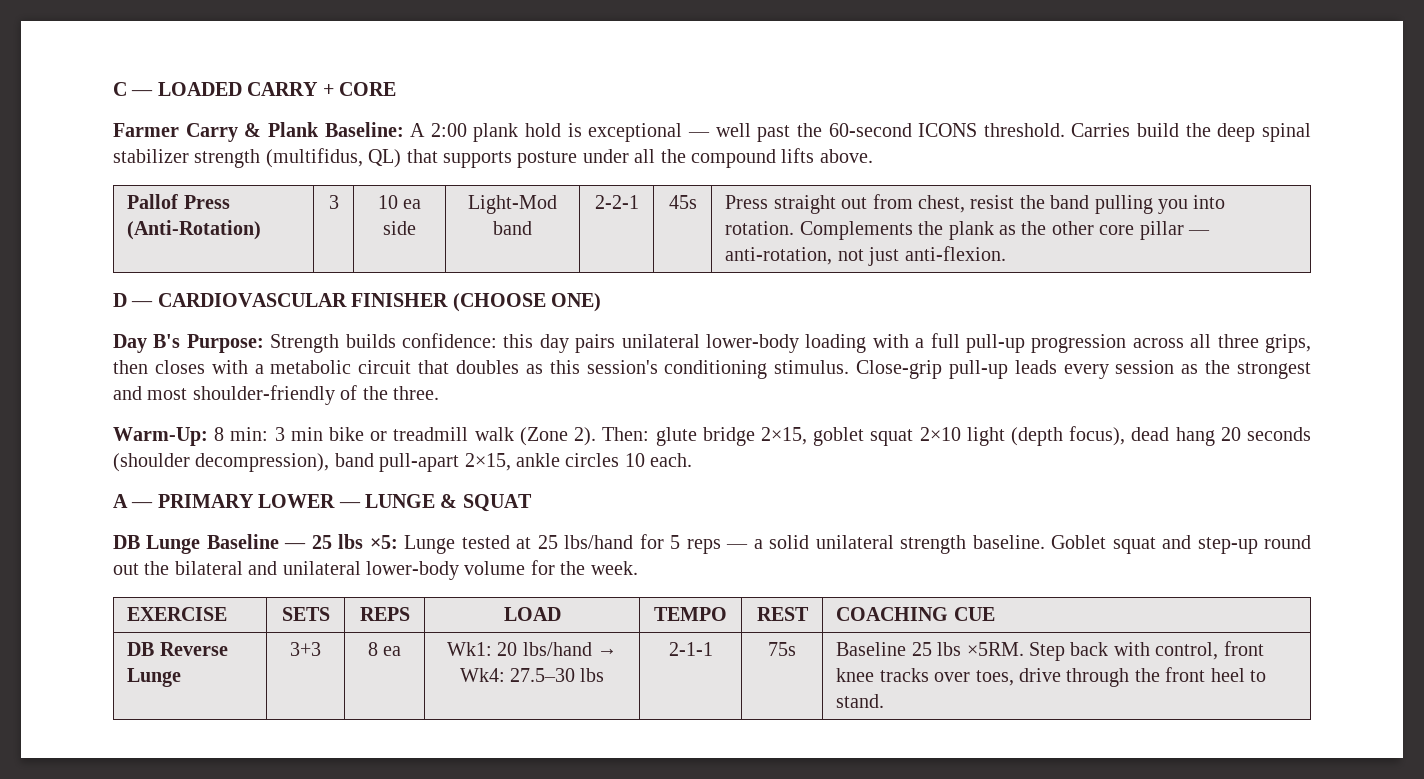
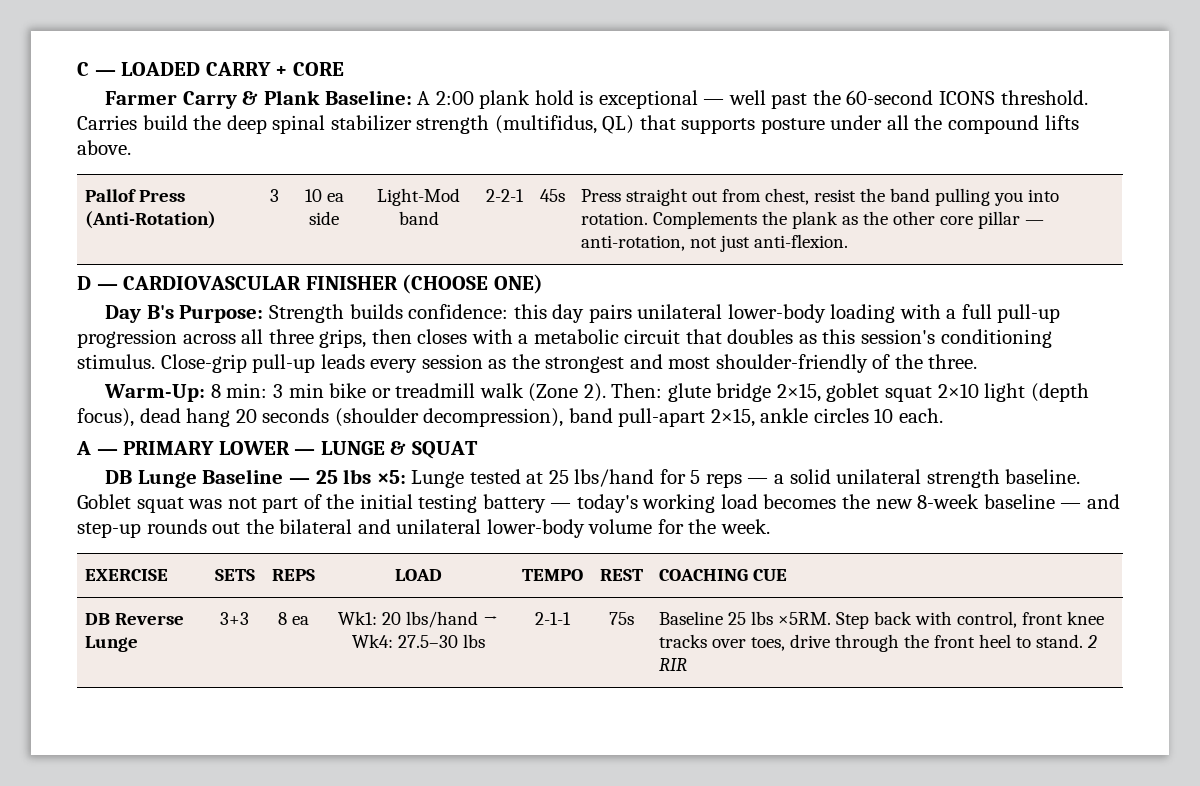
- Goblet squat and step-up round out the bilateral and unilateral lower-body volume for the week.
+ Goblet squat was not part of the initial testing battery — today's working load becomes the new 8-week baseline — and step-up rounds out the bilateral and unilateral lower-body volume for the week.
- DB Reverse Lunge | 3+3 | 8 ea | Wk1: 20 lbs/hand → Wk4: 27.5–30 lbs | 2-1-1 | 75s | Baseline 25 lbs ×5RM. Step back with control, front knee tracks over toes, drive through the front heel to stand.
+ DB Reverse Lunge | 3+3 | 8 ea | Wk1: 20 lbs/hand → Wk4: 27.5–30 lbs | 2-1-1 | 75s | Baseline 25 lbs ×5RM. Step back with control, front knee tracks over toes, drive through the front heel to stand. 2 RIR

